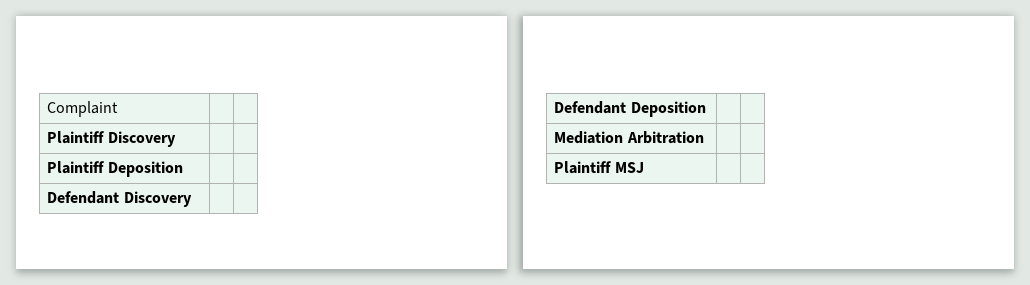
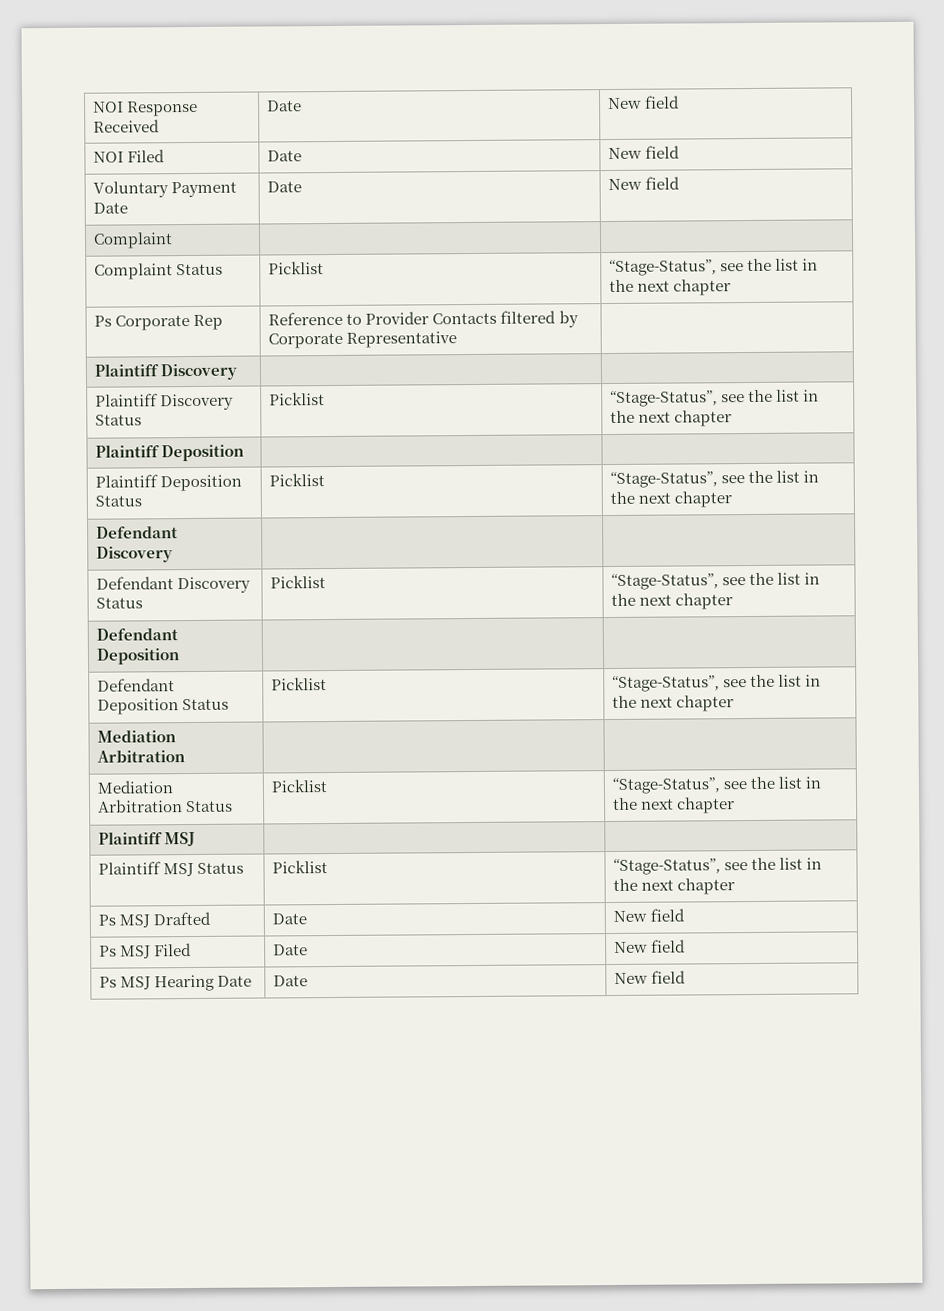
+ NOI Response Received | Date | New field
+ NOI Filed | Date | New field
+ Voluntary Payment Date | Date | New field
  Complaint | |
+ Complaint Status | Picklist | “Stage-Status”, see the list in the next chapter
+ Ps Corporate Rep | Reference to Provider Contacts filtered by Corporate Representative |
  Plaintiff Discovery | |
+ Plaintiff Discovery Status | Picklist | “Stage-Status”, see the list in the next chapter
  Plaintiff Deposition | |
+ Plaintiff Deposition Status | Picklist | “Stage-Status”, see the list in the next chapter
  Defendant Discovery | |
+ Defendant Discovery Status | Picklist | “Stage-Status”, see the list in the next chapter
  Defendant Deposition | |
+ Defendant Deposition Status | Picklist | “Stage-Status”, see the list in the next chapter
  Mediation Arbitration | |
+ Mediation Arbitration Status | Picklist | “Stage-Status”, see the list in the next chapter
  Plaintiff MSJ | |
+ Plaintiff MSJ Status | Picklist | “Stage-Status”, see the list in the next chapter
+ Ps MSJ Drafted | Date | New field
+ Ps MSJ Filed | Date | New field
+ Ps MSJ Hearing Date | Date | New field

